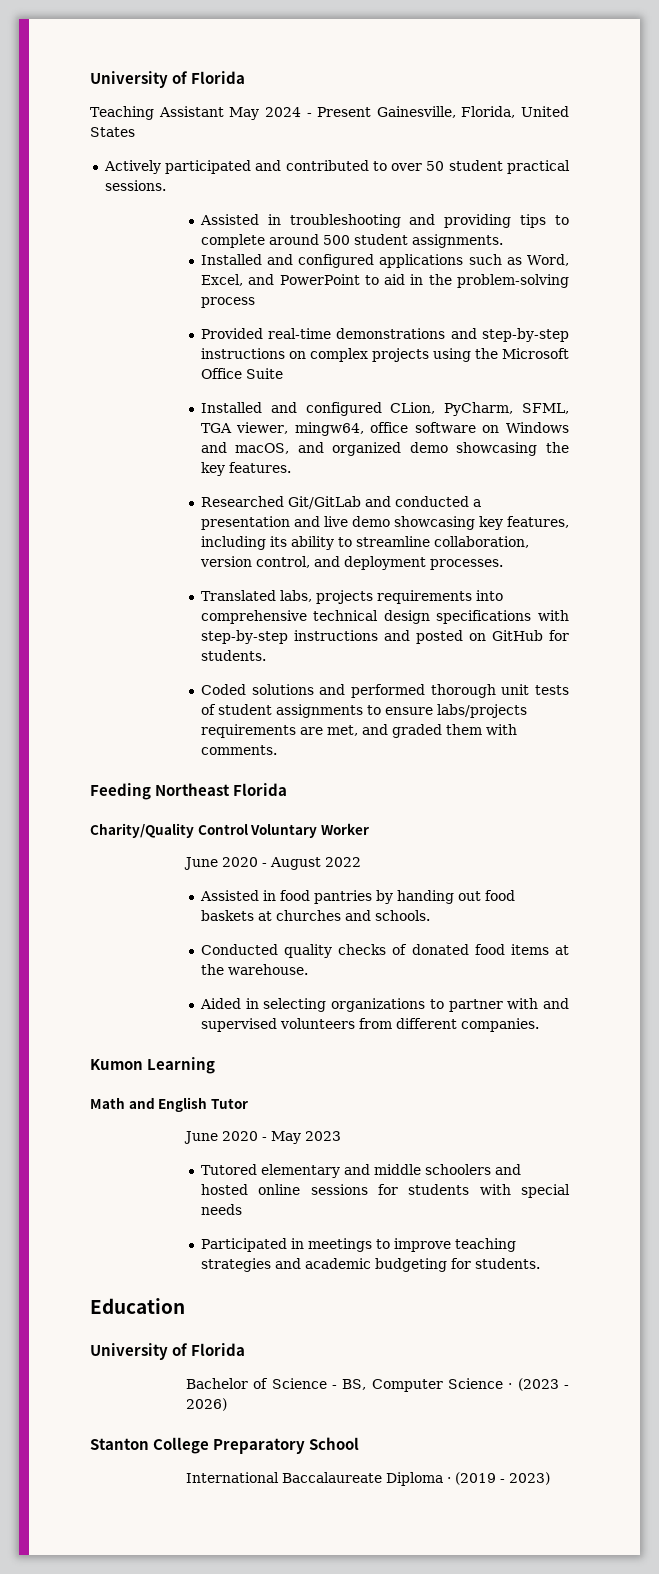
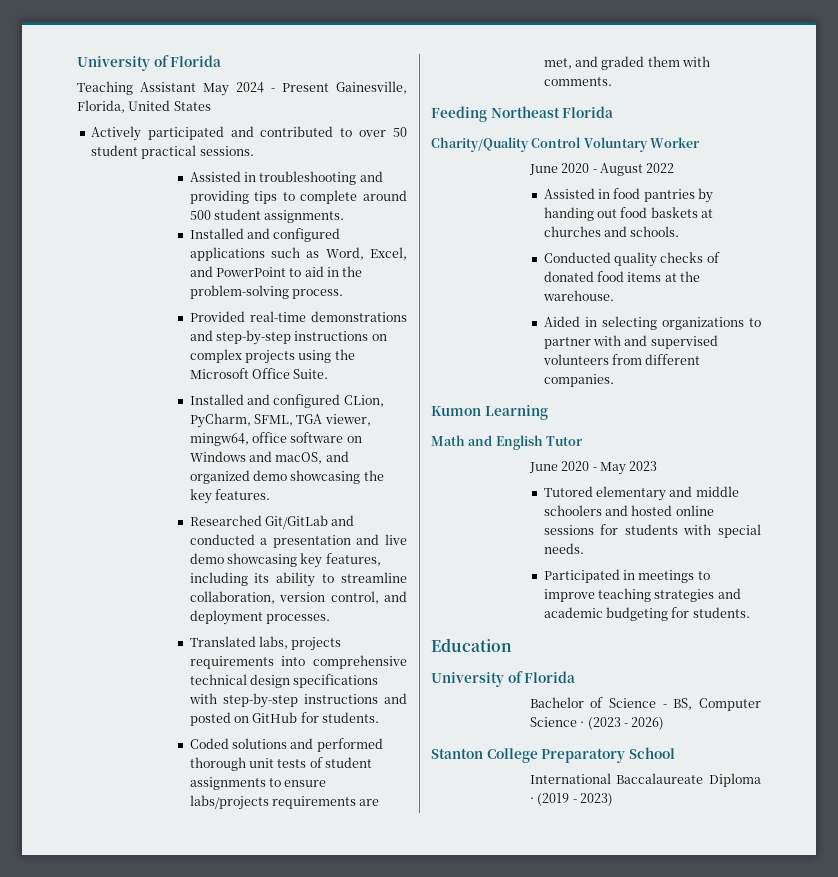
- Installed and configured applications such as Word, Excel, and PowerPoint to aid in the problem-solving process
+ Installed and configured applications such as Word, Excel, and PowerPoint to aid in the problem-solving process.
- Provided real-time demonstrations and step-by-step instructions on complex projects using the Microsoft Office Suite
+ Provided real-time demonstrations and step-by-step instructions on complex projects using the Microsoft Office Suite.
- Tutored elementary and middle schoolers and hosted online sessions for students with special needs
+ Tutored elementary and middle schoolers and hosted online sessions for students with special needs.

